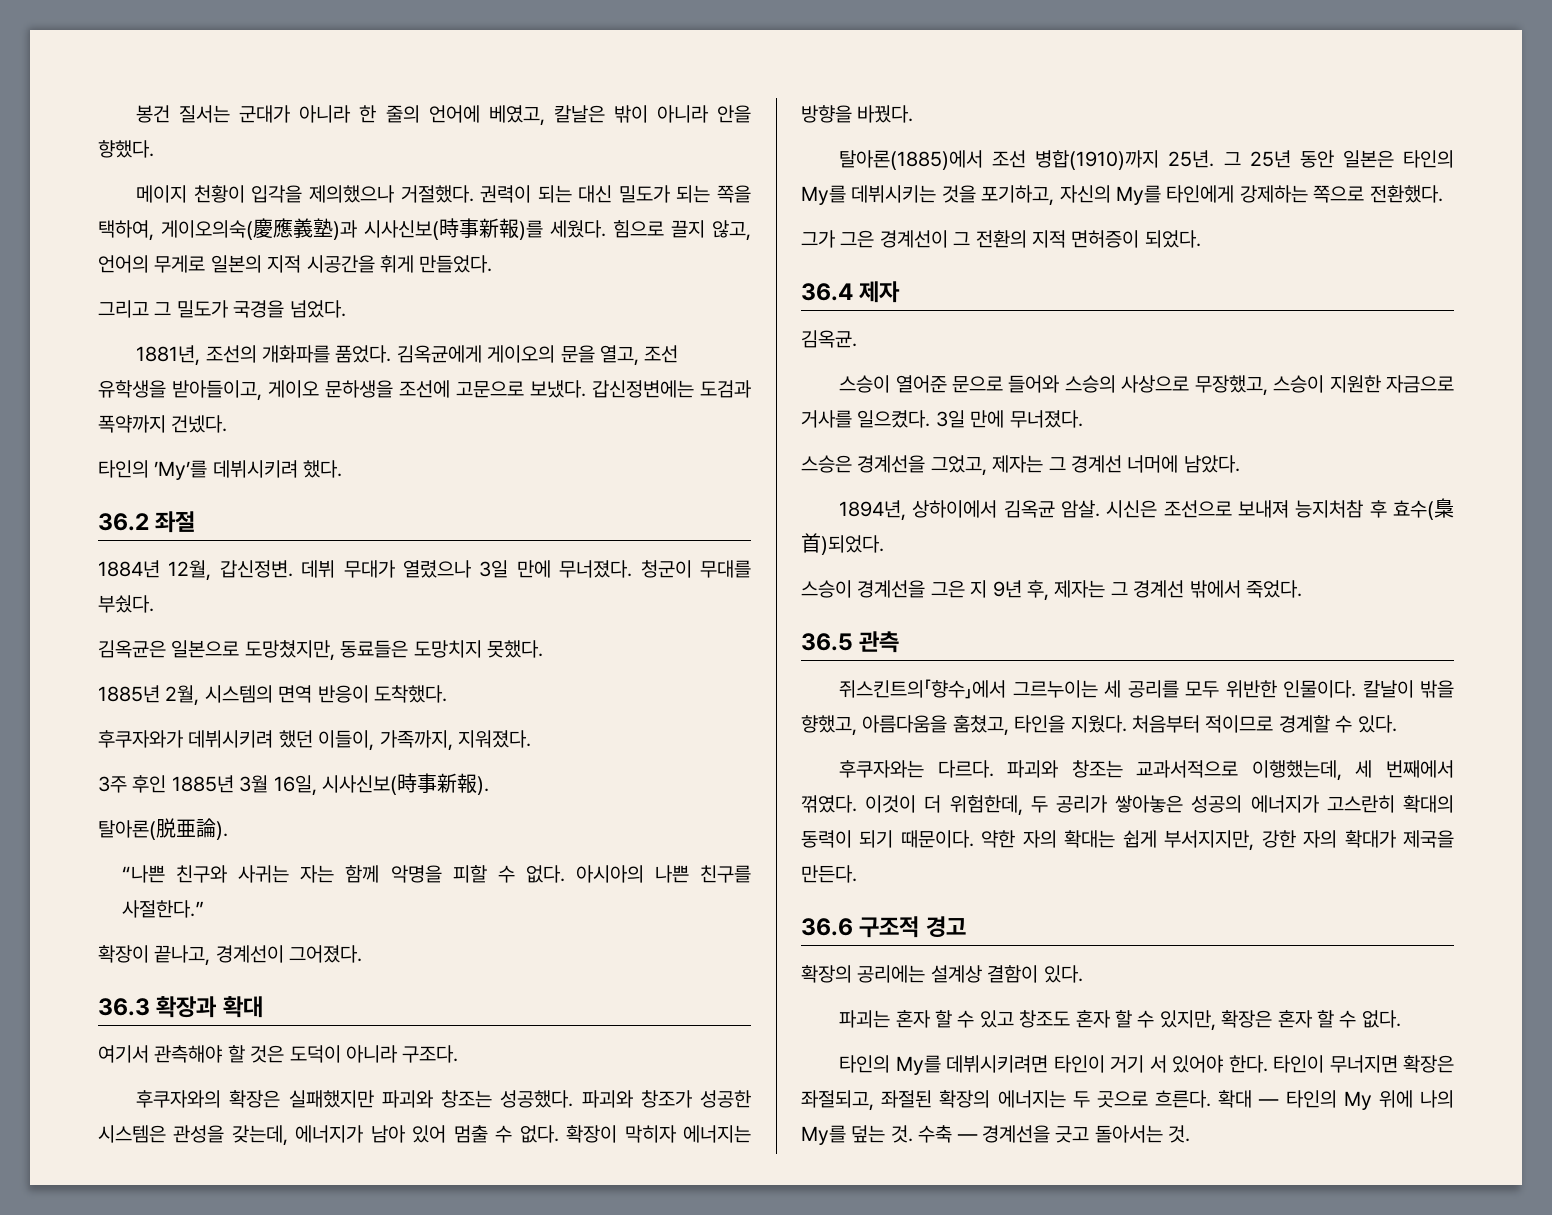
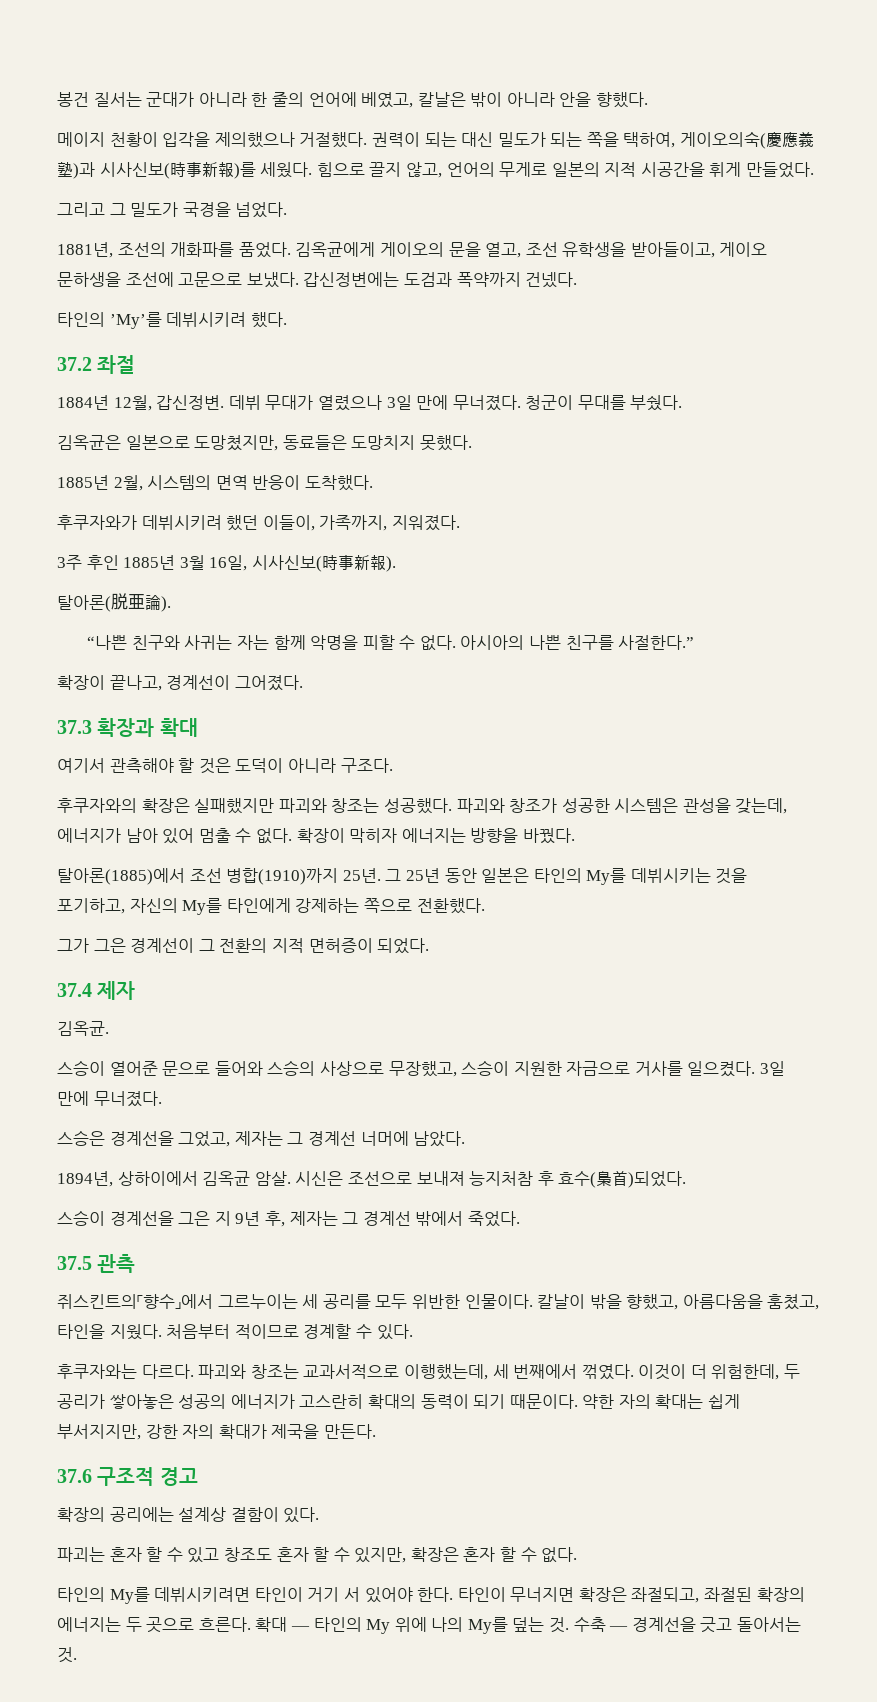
- 36.2 좌절
+ 37.2 좌절
- 36.3 확장과 확대
+ 37.3 확장과 확대
- 36.4 제자
+ 37.4 제자
- 36.5 관측
+ 37.5 관측
- 36.6 구조적 경고
+ 37.6 구조적 경고

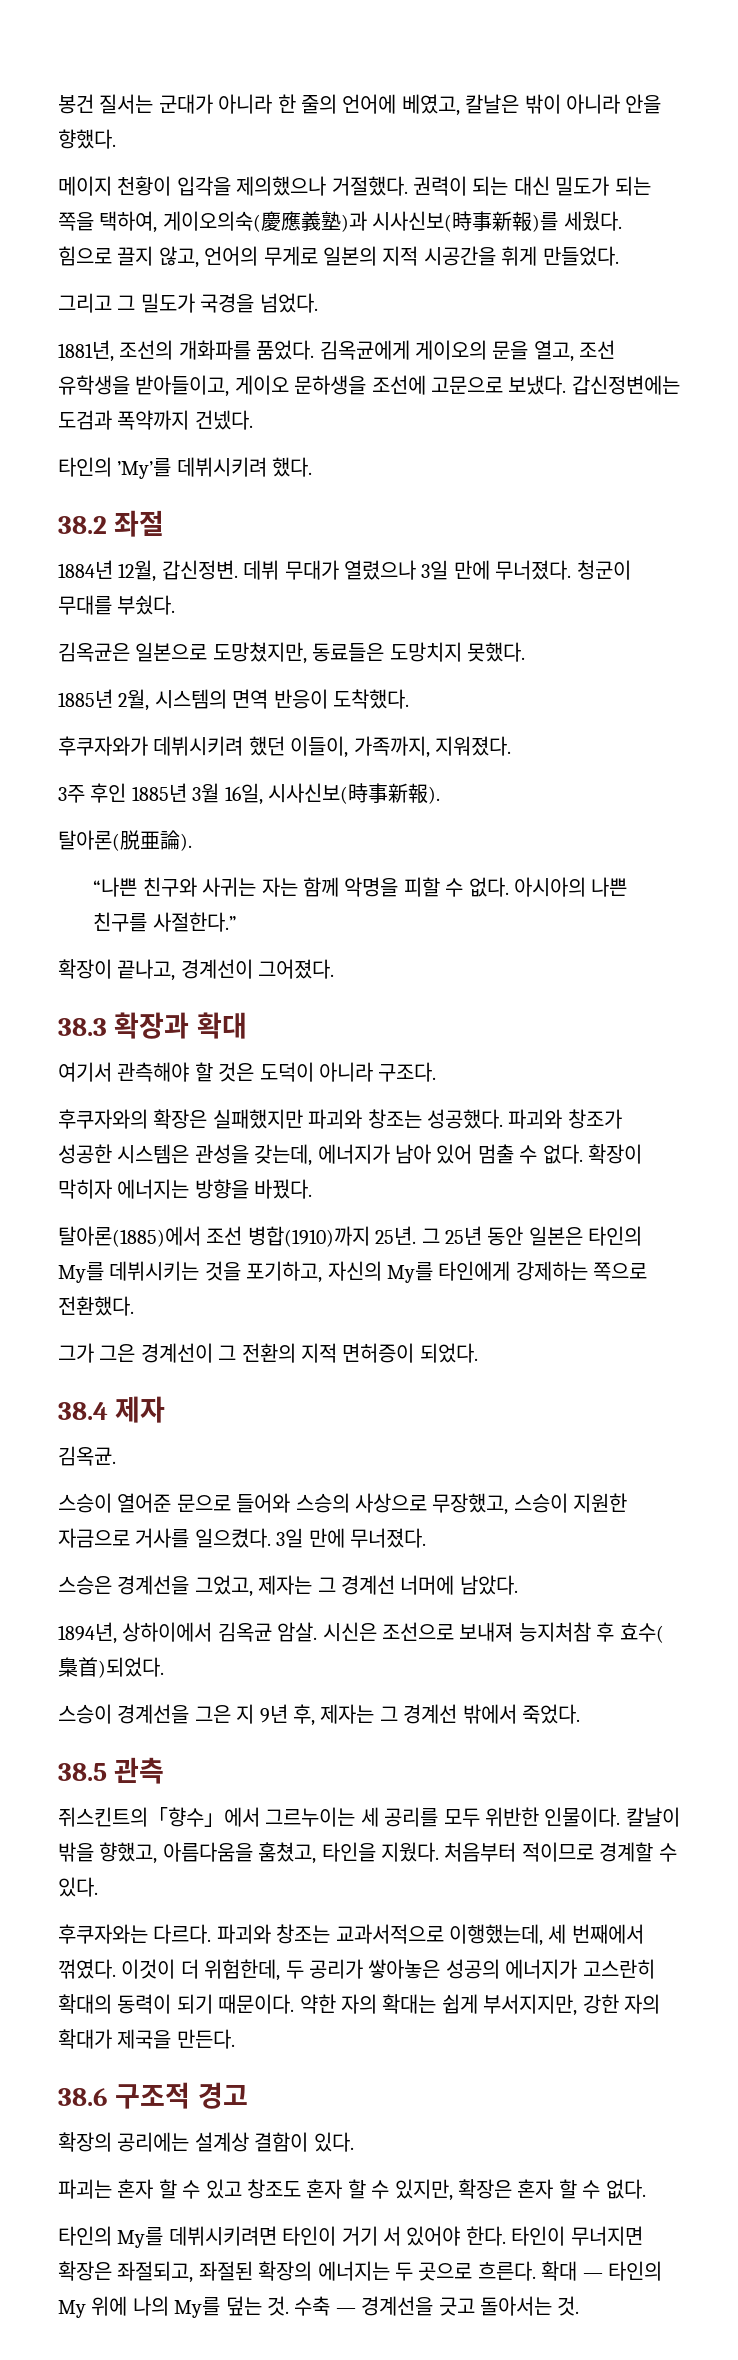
- 37.2 좌절
+ 38.2 좌절
- 37.3 확장과 확대
+ 38.3 확장과 확대
- 37.4 제자
+ 38.4 제자
- 37.5 관측
+ 38.5 관측
- 37.6 구조적 경고
+ 38.6 구조적 경고

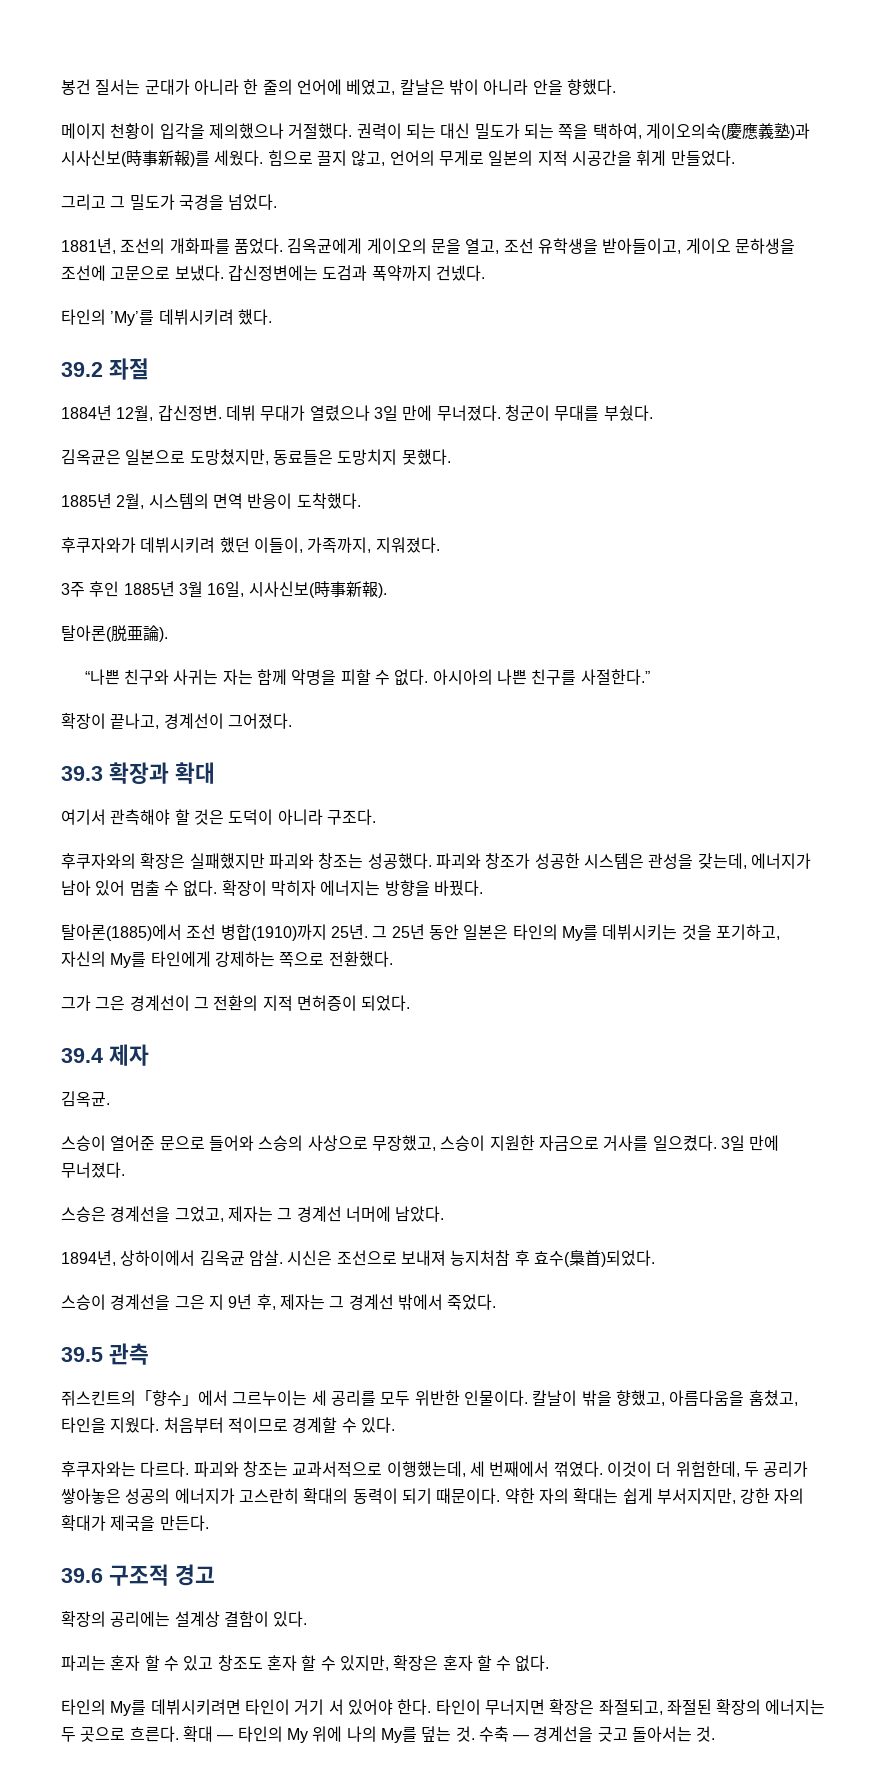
- 38.2 좌절
+ 39.2 좌절
- 38.3 확장과 확대
+ 39.3 확장과 확대
- 38.4 제자
+ 39.4 제자
- 38.5 관측
+ 39.5 관측
- 38.6 구조적 경고
+ 39.6 구조적 경고

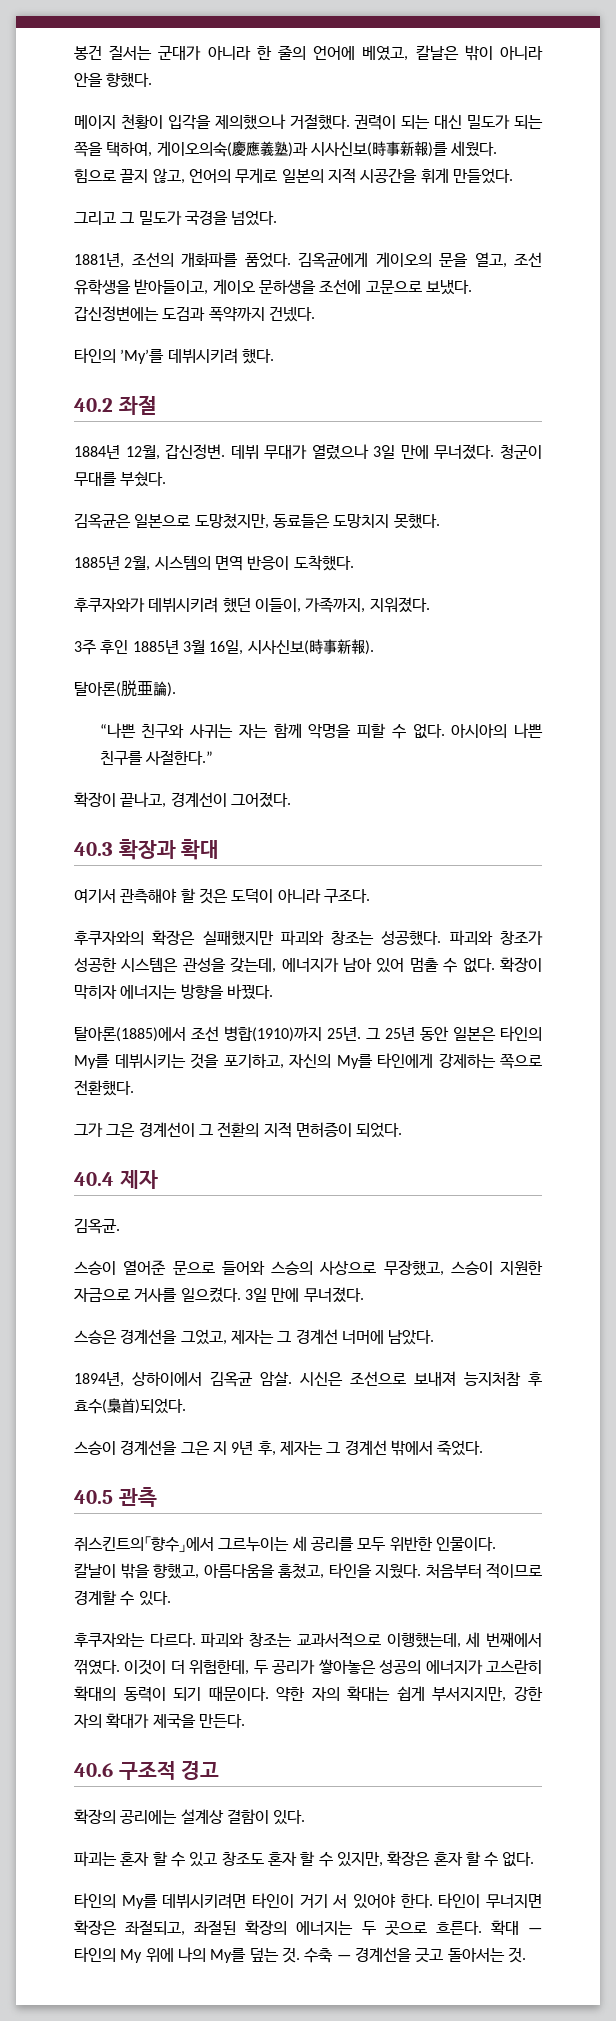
- 39.2 좌절
+ 40.2 좌절
- 39.3 확장과 확대
+ 40.3 확장과 확대
- 39.4 제자
+ 40.4 제자
- 39.5 관측
+ 40.5 관측
- 39.6 구조적 경고
+ 40.6 구조적 경고

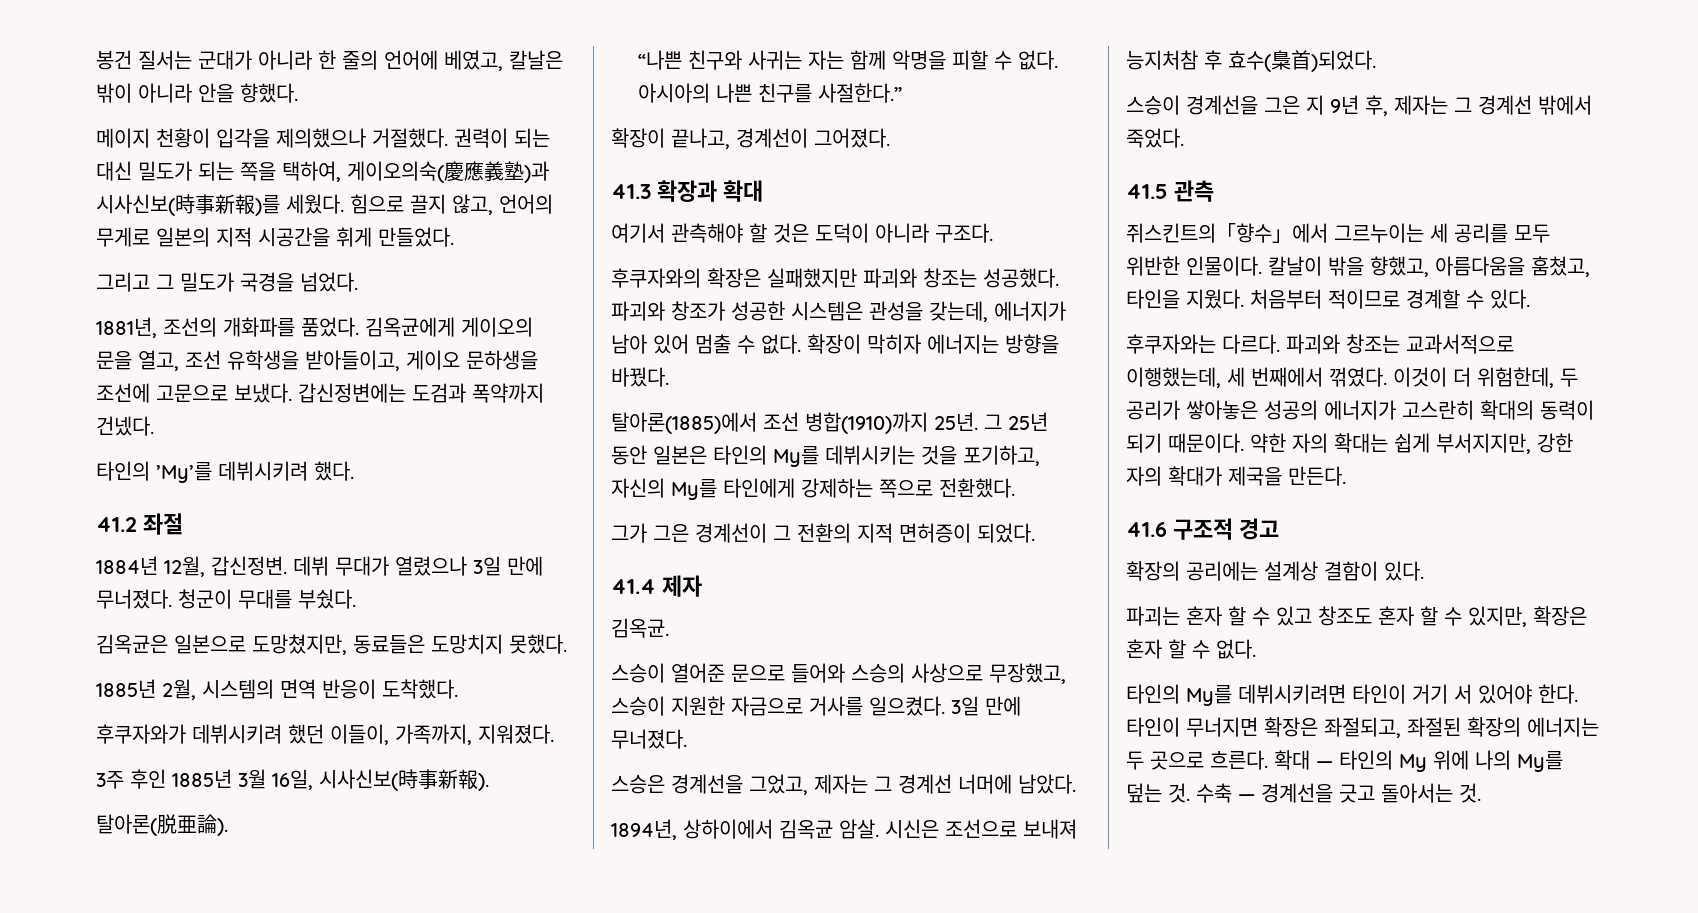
- 40.2 좌절
+ 41.2 좌절
- 40.3 확장과 확대
+ 41.3 확장과 확대
- 40.4 제자
+ 41.4 제자
- 40.5 관측
+ 41.5 관측
- 40.6 구조적 경고
+ 41.6 구조적 경고

